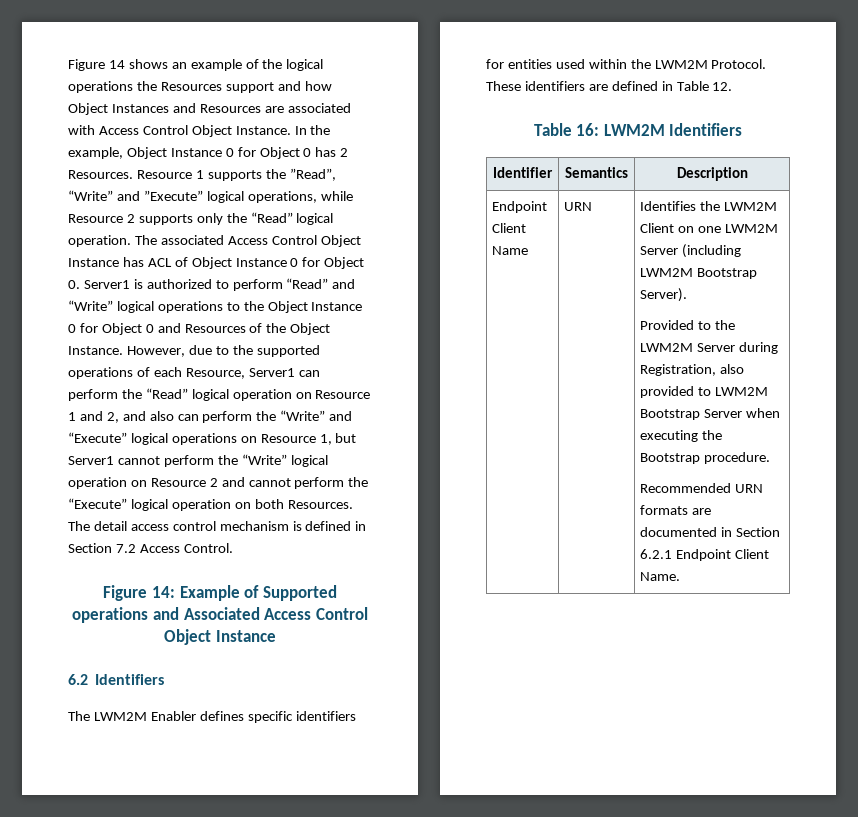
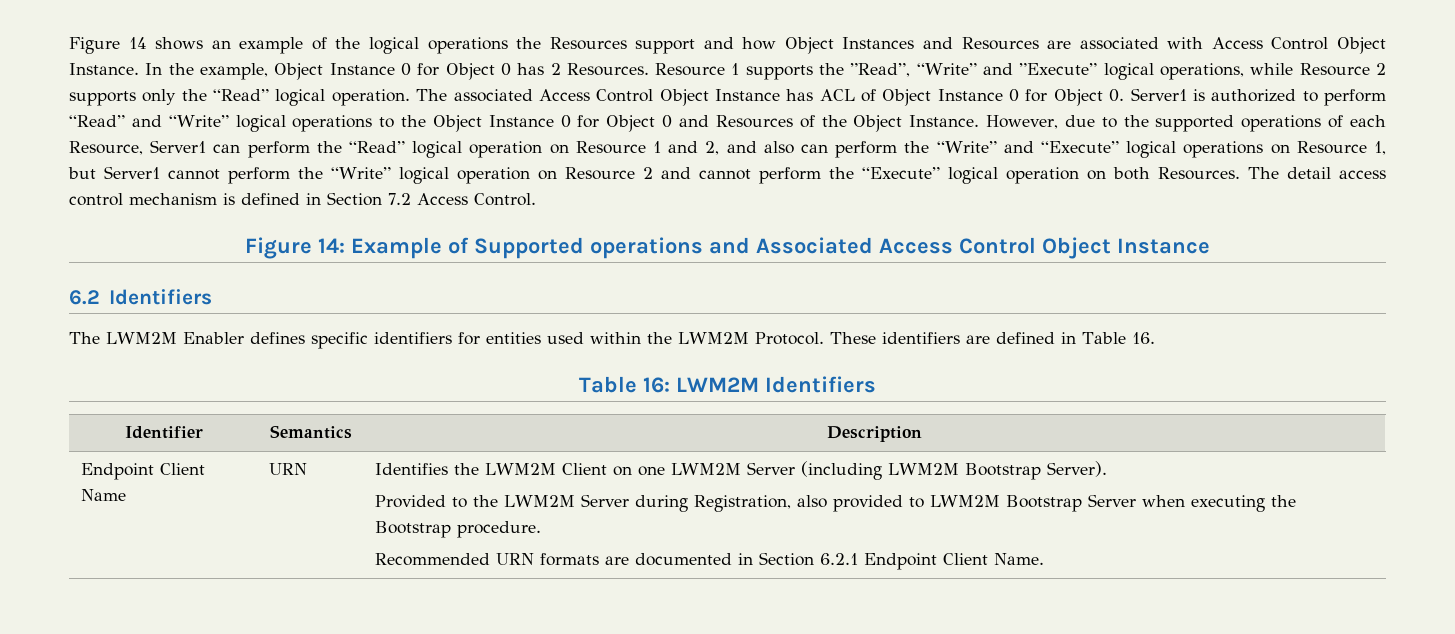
- These identifiers are defined in Table 12.
+ These identifiers are defined in Table 16.

